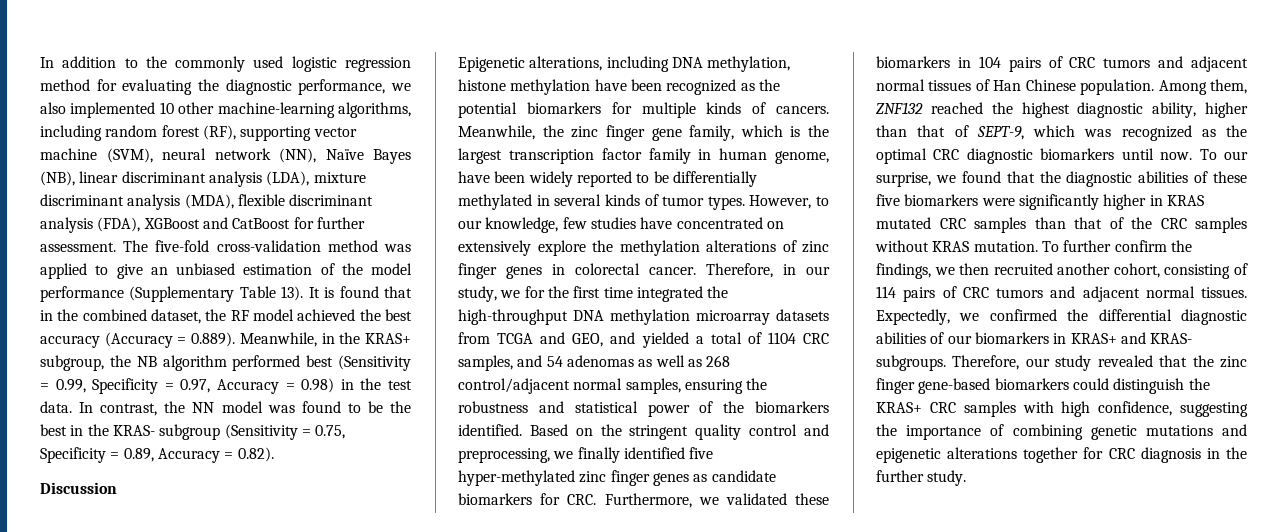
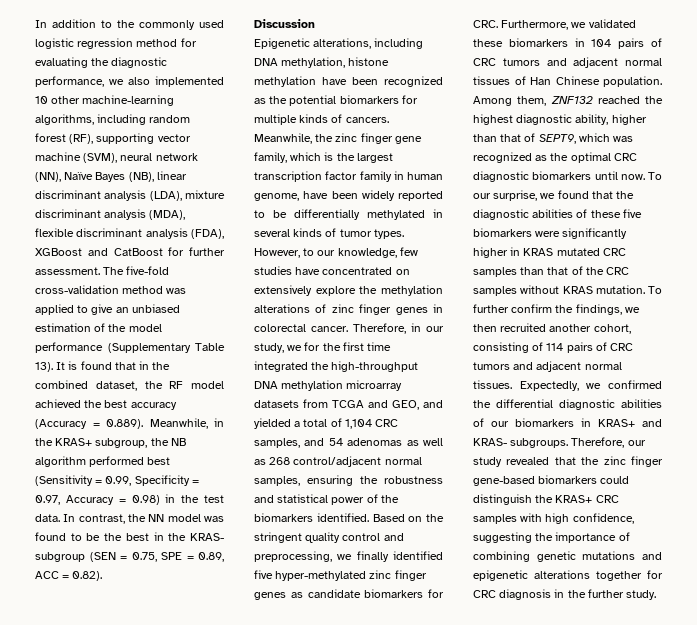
- In contrast, the NN model was found to be the best in the KRAS- subgroup (Sensitivity = 0.75, Specificity = 0.89, Accuracy = 0.82).
+ In contrast, the NN model was found to be the best in the KRAS- subgroup (SEN = 0.75, SPE = 0.89, ACC = 0.82).
- Therefore, in our study, we for the first time integrated the high-throughput DNA methylation microarray datasets from TCGA and GEO, and yielded a total of 1104 CRC samples, and 54 adenomas as well as 268 control/adjacent normal samples, ensuring the robustness and statistical power of the biomarkers identified.
+ Therefore, in our study, we for the first time integrated the high-throughput DNA methylation microarray datasets from TCGA and GEO, and yielded a total of 1,104 CRC samples, and 54 adenomas as well as 268 control/adjacent normal samples, ensuring the robustness and statistical power of the biomarkers identified.
- Among them, ZNF132 reached the highest diagnostic ability, higher than that of SEPT-9, which was recognized as the optimal CRC diagnostic biomarkers until now.
+ Among them, ZNF132 reached the highest diagnostic ability, higher than that of SEPT9, which was recognized as the optimal CRC diagnostic biomarkers until now.

